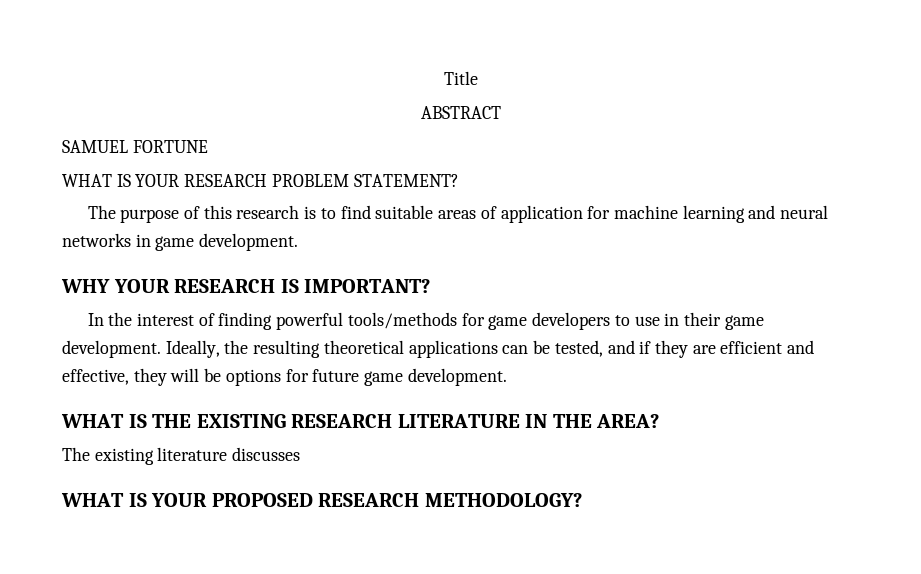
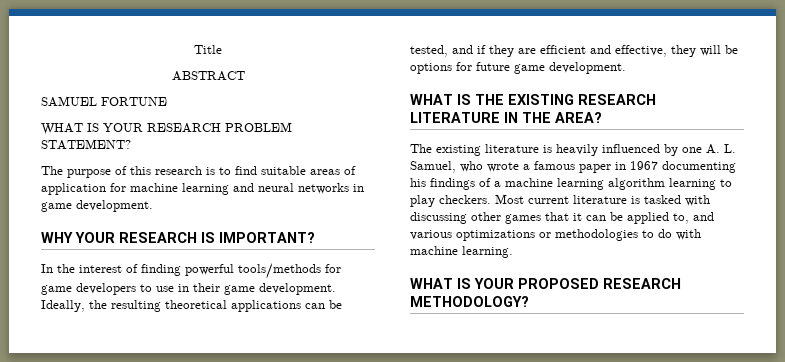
- The existing literature discusses
+ The existing literature is heavily influenced by one A. L. Samuel, who wrote a famous paper in 1967 documenting his findings of a machine learning algorithm learning to play checkers. Most current literature is tasked with discussing other games that it can be applied to, and various optimizations or methodologies to do with machine learning.

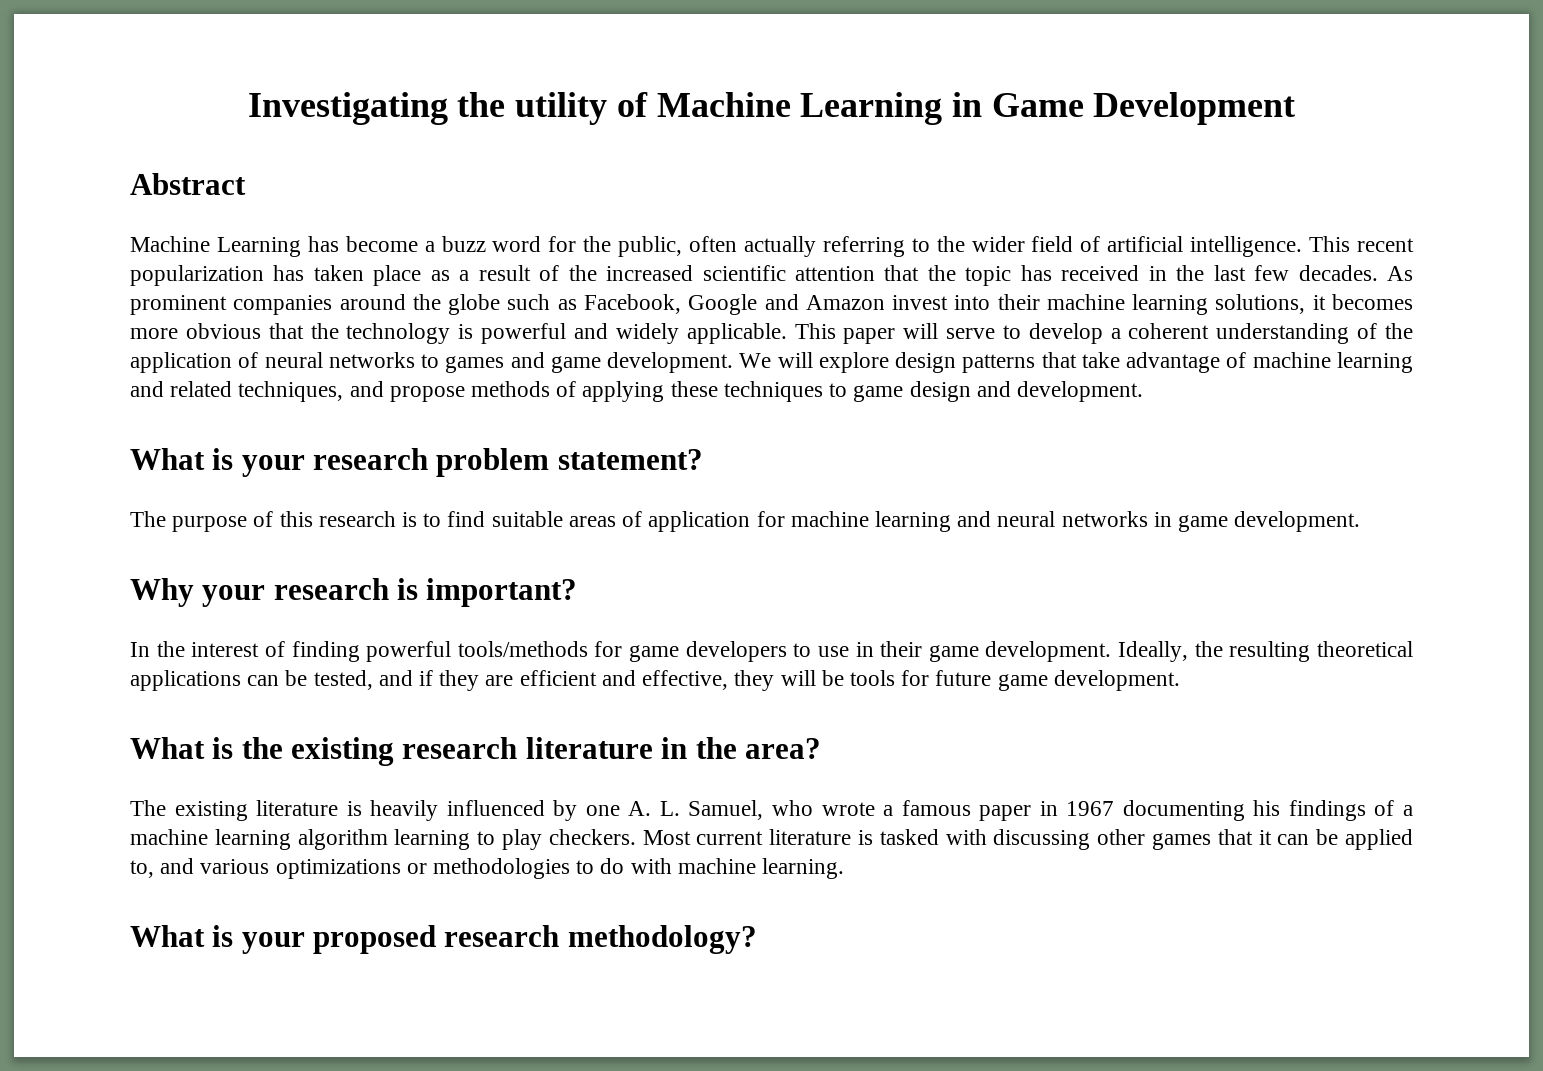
- Title
- ABSTRACT
- SAMUEL FORTUNE
- WHAT IS YOUR RESEARCH PROBLEM STATEMENT?
+ Investigating the utility of Machine Learning in Game Development
+ Abstract
+ Machine Learning has become a buzz word for the public, often actually referring to the wider field of artificial intelligence. This recent popularization has taken place as a result of the increased scientific attention that the topic has received in the last few decades. As prominent companies around the globe such as Facebook, Google and Amazon invest into their machine learning solutions, it becomes more obvious that the technology is powerful and widely applicable. This paper will serve to develop a coherent understanding of the application of neural networks to games and game development. We will explore design patterns that take advantage of machine learning and related techniques, and propose methods of applying these techniques to game design and development.
+ What is your research problem statement?
- WHY YOUR RESEARCH IS IMPORTANT?
+ Why your research is important?
- Ideally, the resulting theoretical applications can be tested, and if they are efficient and effective, they will be options for future game development.
+ Ideally, the resulting theoretical applications can be tested, and if they are efficient and effective, they will be tools for future game development.
- WHAT IS THE EXISTING RESEARCH LITERATURE IN THE AREA?
+ What is the existing research literature in the area?
- WHAT IS YOUR PROPOSED RESEARCH METHODOLOGY?
+ What is your proposed research methodology?

